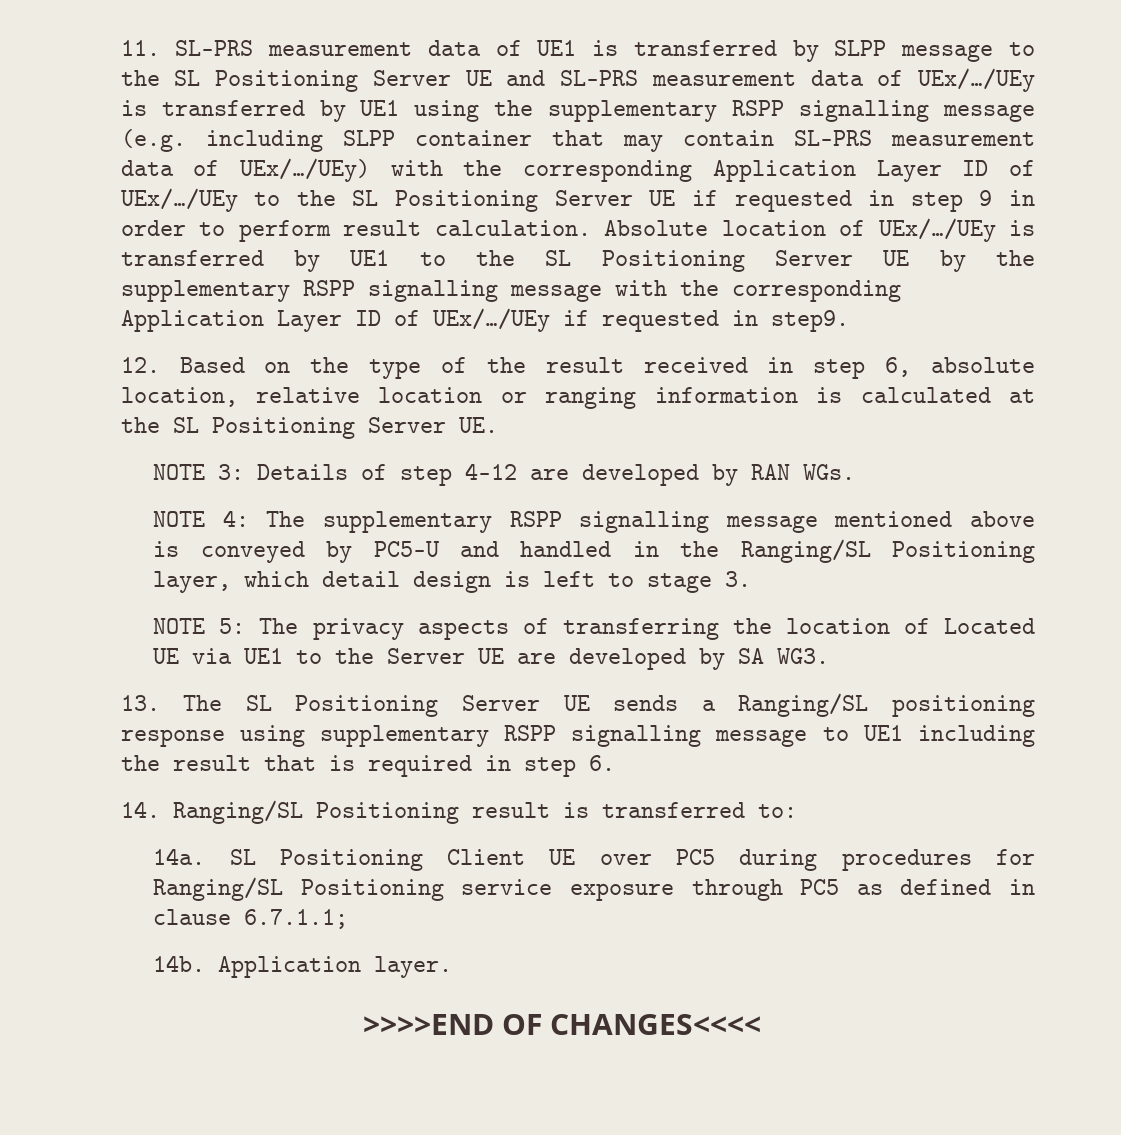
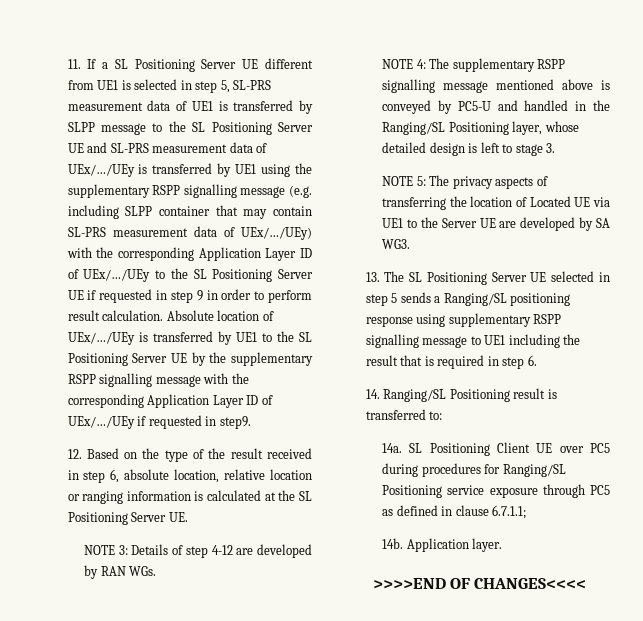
- 11. SL-PRS measurement data of UE1 is transferred by SLPP message to the SL Positioning Server UE and SL-PRS measurement data of UEx/…/UEy is transferred by UE1 using the supplementary RSPP signalling message (e.g. including SLPP container that may contain SL-PRS measurement data of UEx/…/UEy) with the corresponding Application Layer ID of UEx/…/UEy to the SL Positioning Server UE if requested in step 9 in order to perform result calculation.
+ 11. If a SL Positioning Server UE different from UE1 is selected in step 5, SL-PRS measurement data of UE1 is transferred by SLPP message to the SL Positioning Server UE and SL-PRS measurement data of UEx/…/UEy is transferred by UE1 using the supplementary RSPP signalling message (e.g. including SLPP container that may contain SL-PRS measurement data of UEx/…/UEy) with the corresponding Application Layer ID of UEx/…/UEy to the SL Positioning Server UE if requested in step 9 in order to perform result calculation.
- NOTE 4: The supplementary RSPP signalling message mentioned above is conveyed by PC5-U and handled in the Ranging/SL Positioning layer, which detail design is left to stage 3.
+ NOTE 4: The supplementary RSPP signalling message mentioned above is conveyed by PC5-U and handled in the Ranging/SL Positioning layer, whose detailed design is left to stage 3.
- 13. The SL Positioning Server UE sends a Ranging/SL positioning response using supplementary RSPP signalling message to UE1 including the result that is required in step 6.
+ 13. The SL Positioning Server UE selected in step 5 sends a Ranging/SL positioning response using supplementary RSPP signalling message to UE1 including the result that is required in step 6.

